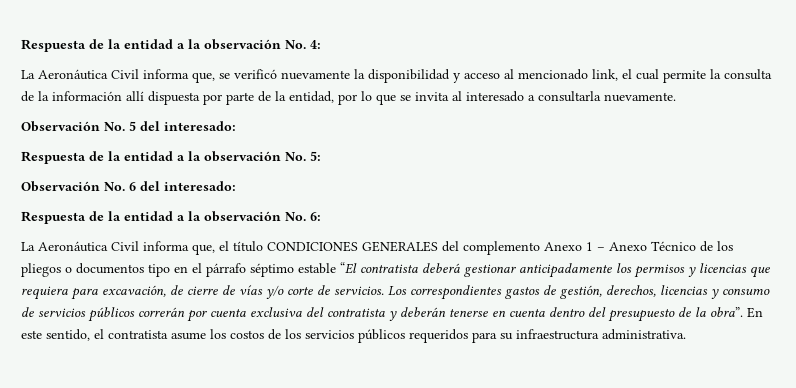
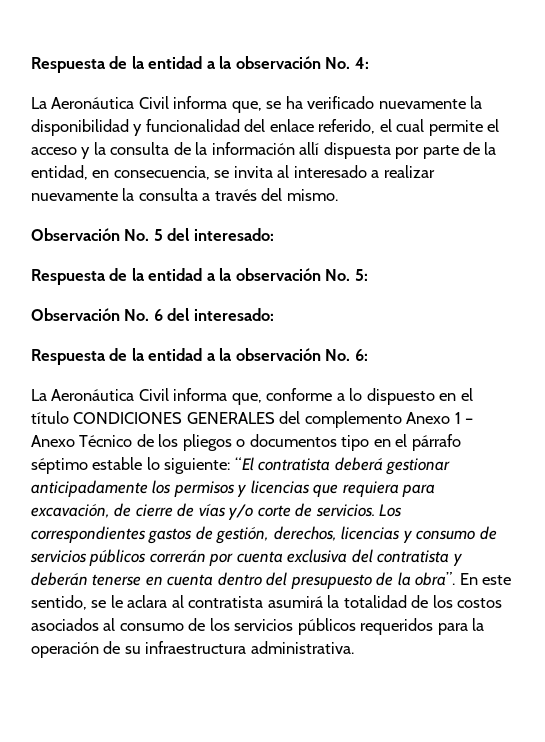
- La Aeronáutica Civil informa que, se verificó nuevamente la disponibilidad y acceso al mencionado link, el cual permite la consulta de la información allí dispuesta por parte de la entidad, por lo que se invita al interesado a consultarla nuevamente.
+ La Aeronáutica Civil informa que, se ha verificado nuevamente la disponibilidad y funcionalidad del enlace referido, el cual permite el acceso y la consulta de la información allí dispuesta por parte de la entidad, en consecuencia, se invita al interesado a realizar nuevamente la consulta a través del mismo.
- La Aeronáutica Civil informa que, el título CONDICIONES GENERALES del complemento Anexo 1 – Anexo Técnico de los pliegos o documentos tipo en el párrafo séptimo estable “El contratista deberá gestionar anticipadamente los permisos y licencias que requiera para excavación, de cierre de vías y/o corte de servicios.
+ La Aeronáutica Civil informa que, conforme a lo dispuesto en el título CONDICIONES GENERALES del complemento Anexo 1 – Anexo Técnico de los pliegos o documentos tipo en el párrafo séptimo estable lo siguiente: “El contratista deberá gestionar anticipadamente los permisos y licencias que requiera para excavación, de cierre de vías y/o corte de servicios.
- En este sentido, el contratista asume los costos de los servicios públicos requeridos para su infraestructura administrativa.
+ En este sentido, se le aclara al contratista asumirá la totalidad de los costos asociados al consumo de los servicios públicos requeridos para la operación de su infraestructura administrativa.

